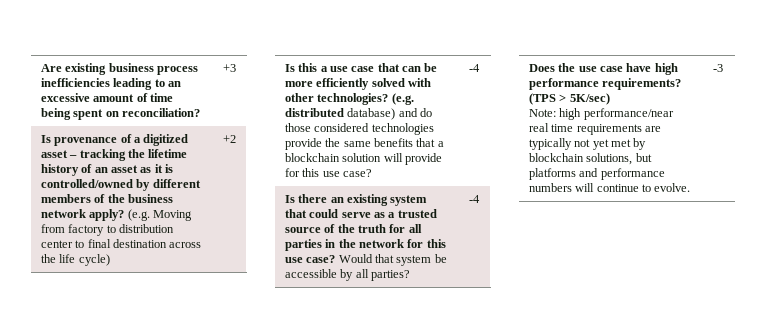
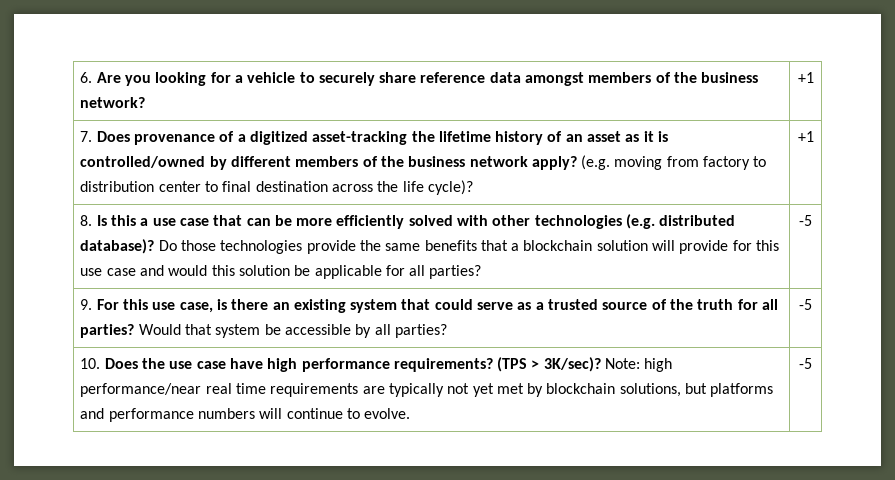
- Are existing business process inefficiencies leading to an excessive amount of time being spent on reconciliation? | +3
- Is provenance of a digitized asset – tracking the lifetime history of an asset as it is controlled/owned by different members of the business network apply? (e.g. Moving from factory to distribution center to final destination across the life cycle) | +2
- Is this a use case that can be more efficiently solved with other technologies? (e.g. distributed database) and do those considered technologies provide the same benefits that a blockchain solution will provide for this use case? | -4
- Is there an existing system that could serve as a trusted source of the truth for all parties in the network for this use case? Would that system be accessible by all parties? | -4
- Does the use case have high performance requirements? (TPS > 5K/sec)
- Note: high performance/near real time requirements are typically not yet met by blockchain solutions, but platforms and performance numbers will continue to evolve. | -3
+ 6. Are you looking for a vehicle to securely share reference data amongst members of the business network? | +1
+ 7. Does provenance of a digitized asset-tracking the lifetime history of an asset as it is controlled/owned by different members of the business network apply? (e.g. moving from factory to distribution center to final destination across the life cycle)? | +1
+ 8. Is this a use case that can be more efficiently solved with other technologies (e.g. distributed database)? Do those technologies provide the same benefits that a blockchain solution will provide for this use case and would this solution be applicable for all parties? | -5
+ 9. For this use case, is there an existing system that could serve as a trusted source of the truth for all parties? Would that system be accessible by all parties? | -5
+ 10. Does the use case have high performance requirements? (TPS > 3K/sec)? Note: high performance/near real time requirements are typically not yet met by blockchain solutions, but platforms and performance numbers will continue to evolve. | -5

